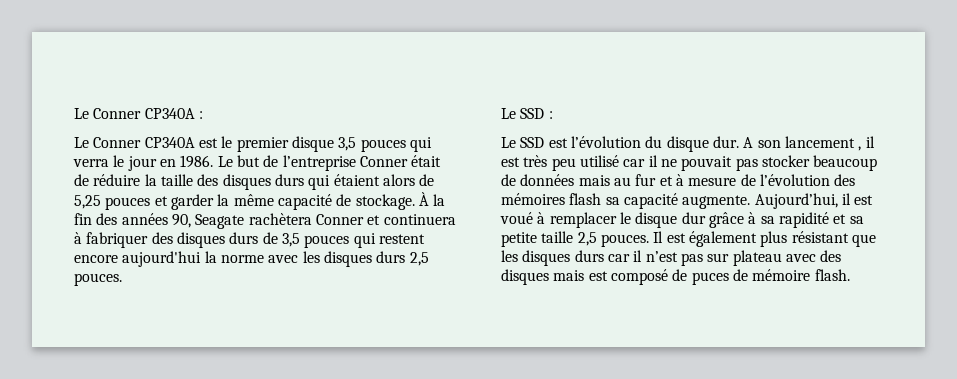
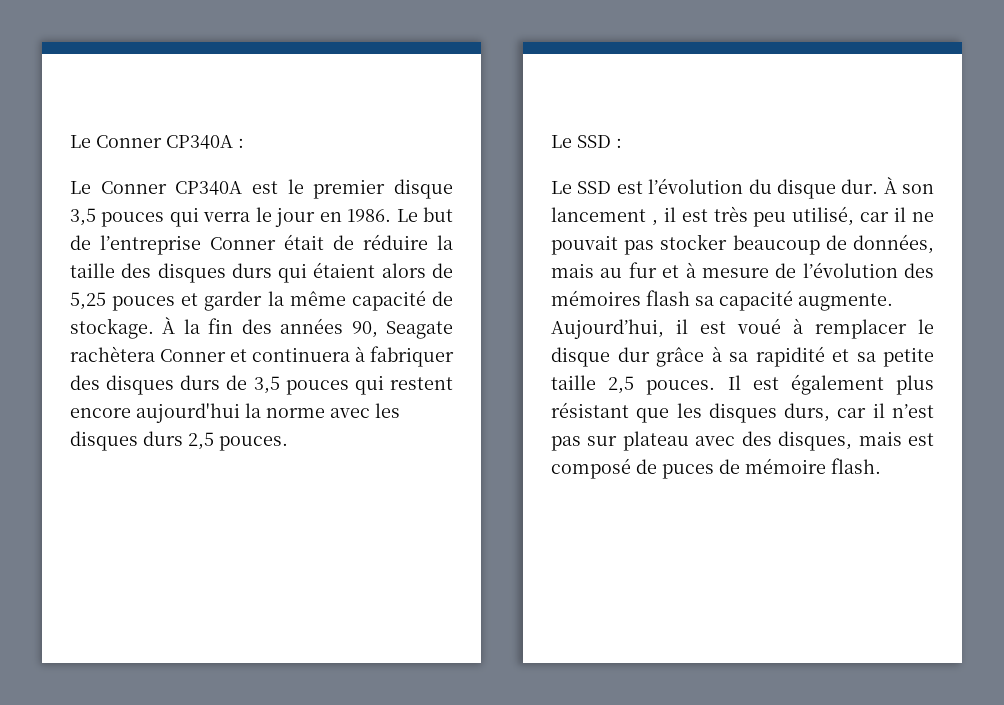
- A son lancement , il est très peu utilisé car il ne pouvait pas stocker beaucoup de données mais au fur et à mesure de l’évolution des mémoires flash sa capacité augmente.
+ À son lancement , il est très peu utilisé, car il ne pouvait pas stocker beaucoup de données, mais au fur et à mesure de l’évolution des mémoires flash sa capacité augmente.
- Il est également plus résistant que les disques durs car il n’est pas sur plateau avec des disques mais est composé de puces de mémoire flash.
+ Il est également plus résistant que les disques durs, car il n’est pas sur plateau avec des disques, mais est composé de puces de mémoire flash.

